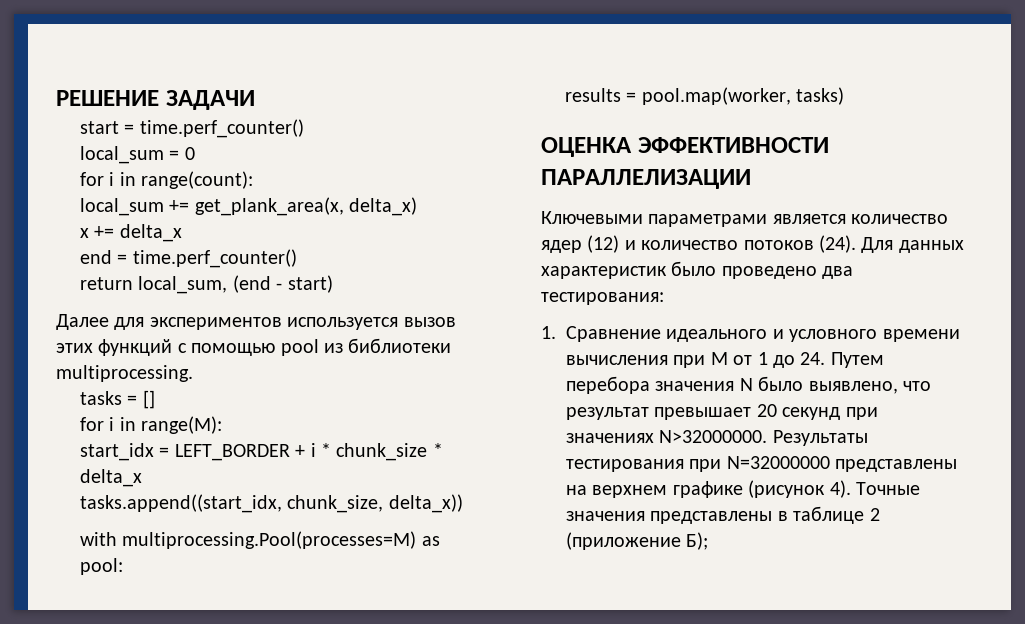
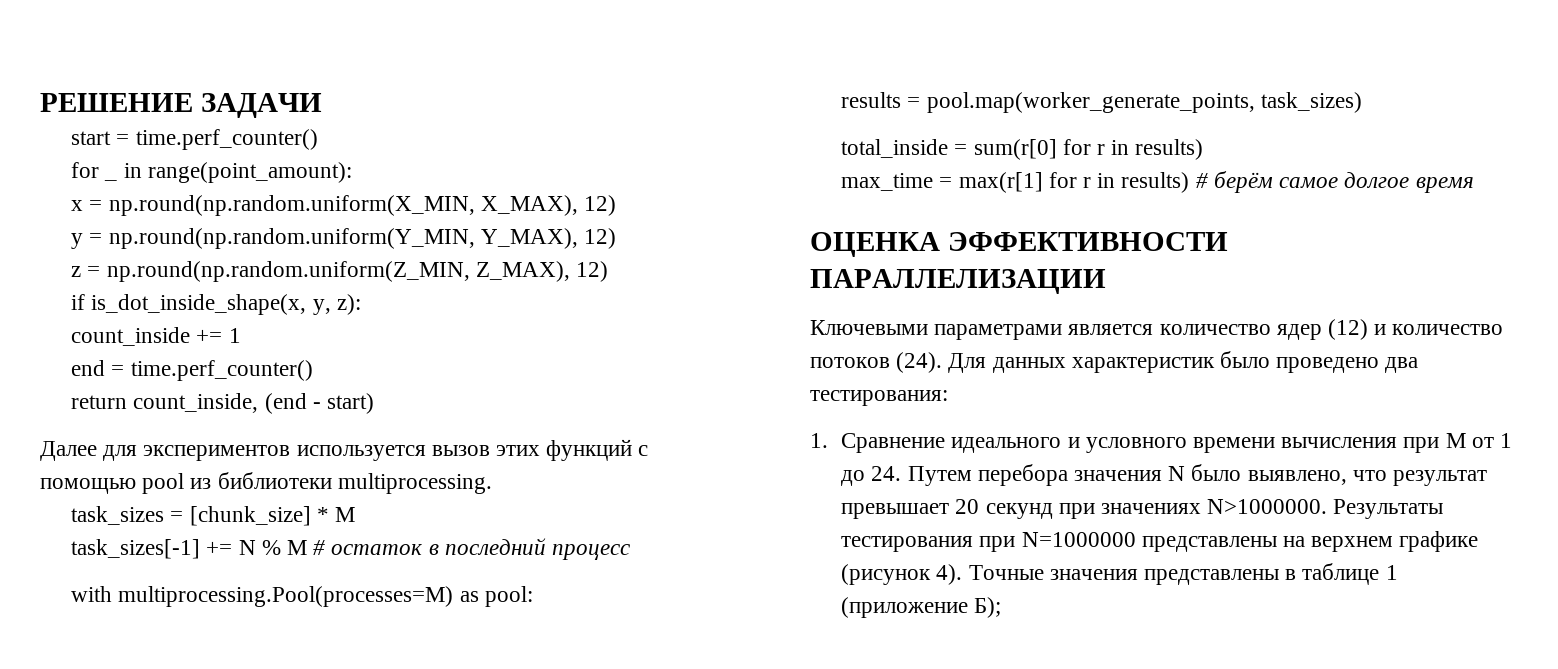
- local_sum = 0
- for i in range(count):
- local_sum += get_plank_area(x, delta_x)
- x += delta_x
+ for _ in range(point_amount):
+ x = np.round(np.random.uniform(X_MIN, X_MAX), 12)
+ y = np.round(np.random.uniform(Y_MIN, Y_MAX), 12)
+ z = np.round(np.random.uniform(Z_MIN, Z_MAX), 12)
+ if is_dot_inside_shape(x, y, z):
+ count_inside += 1
- return local_sum, (end - start)
+ return count_inside, (end - start)
- tasks = []
- for i in range(M):
- start_idx = LEFT_BORDER + i * chunk_size * delta_x
- tasks.append((start_idx, chunk_size, delta_x))
+ task_sizes = [chunk_size] * M
+ task_sizes[-1] += N % M # остаток в последний процесс
- results = pool.map(worker, tasks)
+ results = pool.map(worker_generate_points, task_sizes)
+ total_inside = sum(r[0] for r in results)
+ max_time = max(r[1] for r in results) # берём самое долгое время
- 1. Сравнение идеального и условного времени вычисления при M от 1 до 24. Путем перебора значения N было выявлено, что результат превышает 20 секунд при значениях N>32000000.
+ 1. Сравнение идеального и условного времени вычисления при M от 1 до 24. Путем перебора значения N было выявлено, что результат превышает 20 секунд при значениях N>1000000.
- Результаты тестирования при N=32000000 представлены на верхнем графике (рисунок 4).
+ Результаты тестирования при N=1000000 представлены на верхнем графике (рисунок 4).
- Точные значения представлены в таблице 2 (приложение Б);
+ Точные значения представлены в таблице 1 (приложение Б);

